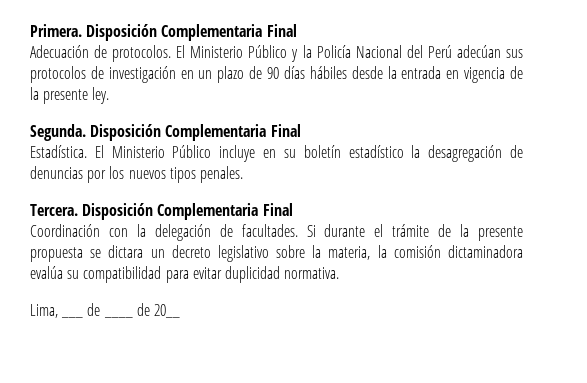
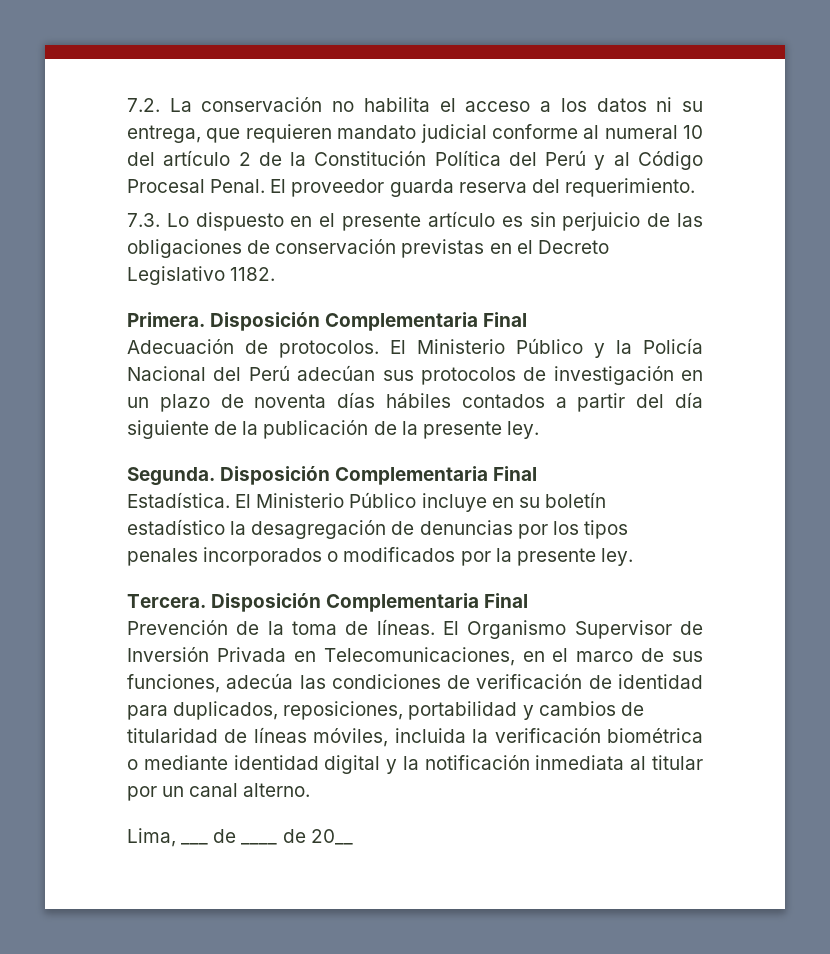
+ 7.2. La conservación no habilita el acceso a los datos ni su entrega, que requieren mandato judicial conforme al numeral 10 del artículo 2 de la Constitución Política del Perú y al Código Procesal Penal. El proveedor guarda reserva del requerimiento.
+ 7.3. Lo dispuesto en el presente artículo es sin perjuicio de las obligaciones de conservación previstas en el Decreto Legislativo 1182.
- El Ministerio Público y la Policía Nacional del Perú adecúan sus protocolos de investigación en un plazo de 90 días hábiles desde la entrada en vigencia de la presente ley.
+ El Ministerio Público y la Policía Nacional del Perú adecúan sus protocolos de investigación en un plazo de noventa días hábiles contados a partir del día siguiente de la publicación de la presente ley.
- El Ministerio Público incluye en su boletín estadístico la desagregación de denuncias por los nuevos tipos penales.
+ El Ministerio Público incluye en su boletín estadístico la desagregación de denuncias por los tipos penales incorporados o modificados por la presente ley.
  Tercera. Disposición Complementaria Final
- Coordinación con la delegación de facultades. Si durante el trámite de la presente propuesta se dictara un decreto legislativo sobre la materia, la comisión dictaminadora evalúa su compatibilidad para evitar duplicidad normativa.
+ Prevención de la toma de líneas. El Organismo Supervisor de Inversión Privada en Telecomunicaciones, en el marco de sus funciones, adecúa las condiciones de verificación de identidad para duplicados, reposiciones, portabilidad y cambios de titularidad de líneas móviles, incluida la verificación biométrica o mediante identidad digital y la notificación inmediata al titular por un canal alterno.

